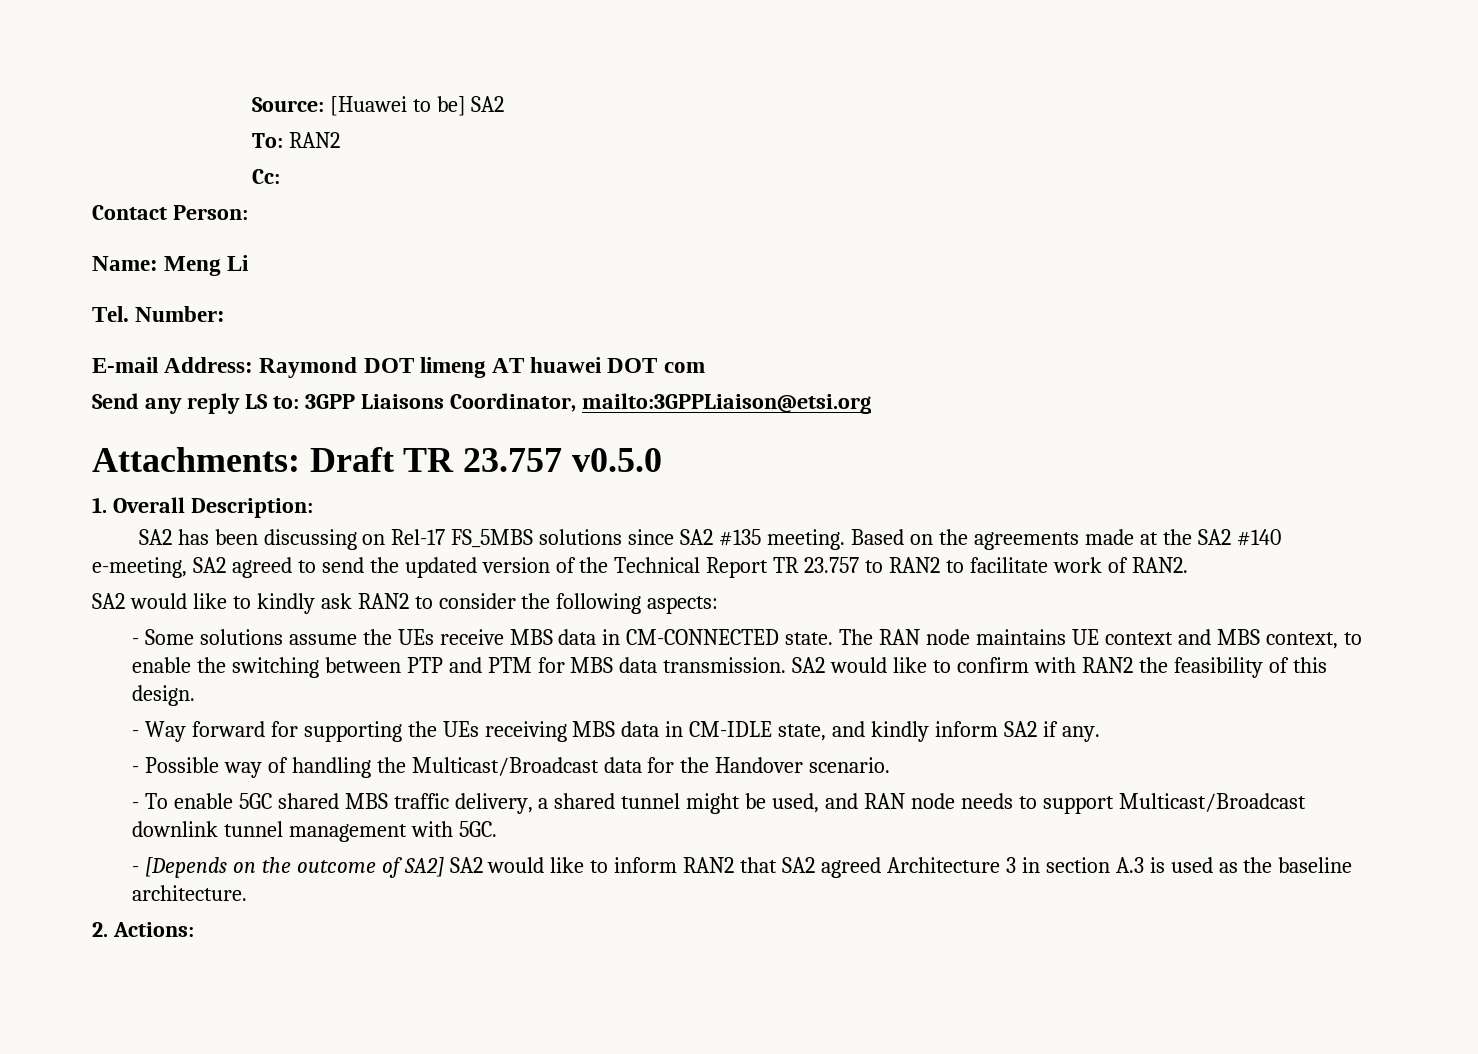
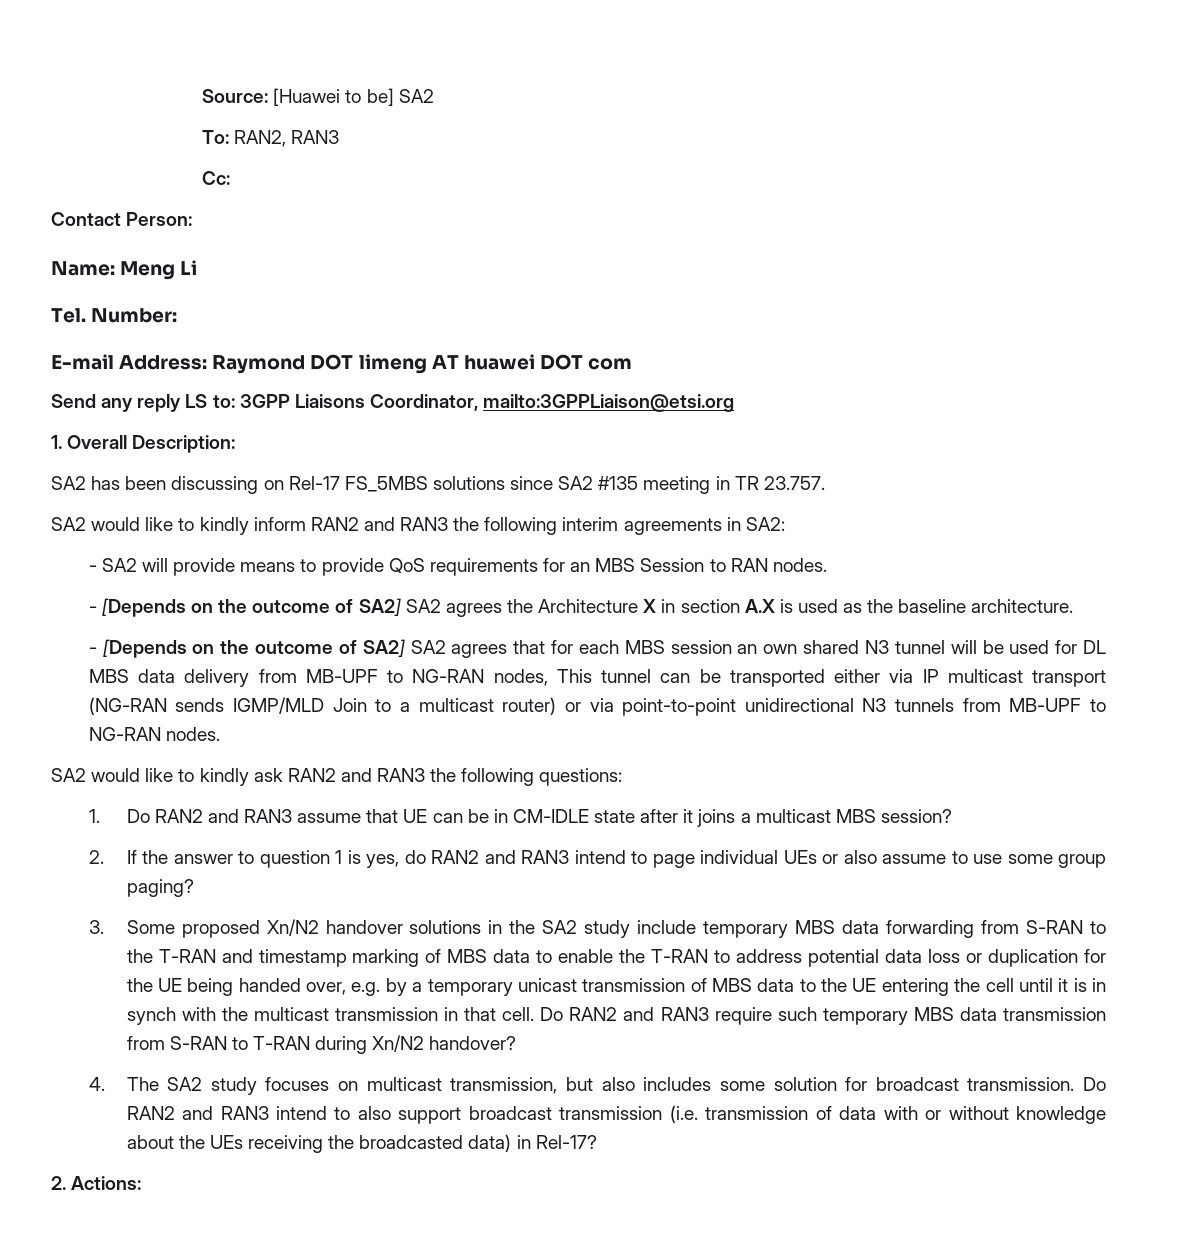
- To: RAN2
+ To: RAN2, RAN3
- Attachments: Draft TR 23.757 v0.5.0
- SA2 has been discussing on Rel-17 FS_5MBS solutions since SA2 #135 meeting. Based on the agreements made at the SA2 #140 e-meeting, SA2 agreed to send the updated version of the Technical Report TR 23.757 to RAN2 to facilitate work of RAN2.
- SA2 would like to kindly ask RAN2 to consider the following aspects:
- - Some solutions assume the UEs receive MBS data in CM-CONNECTED state. The RAN node maintains UE context and MBS context, to enable the switching between PTP and PTM for MBS data transmission. SA2 would like to confirm with RAN2 the feasibility of this design.
- - Way forward for supporting the UEs receiving MBS data in CM-IDLE state, and kindly inform SA2 if any.
- - Possible way of handling the Multicast/Broadcast data for the Handover scenario.
- - To enable 5GC shared MBS traffic delivery, a shared tunnel might be used, and RAN node needs to support Multicast/Broadcast downlink tunnel management with 5GC.
- - [Depends on the outcome of SA2] SA2 would like to inform RAN2 that SA2 agreed Architecture 3 in section A.3 is used as the baseline architecture.
+ SA2 has been discussing on Rel-17 FS_5MBS solutions since SA2 #135 meeting in TR 23.757.
+ SA2 would like to kindly inform RAN2 and RAN3 the following interim agreements in SA2:
+ - SA2 will provide means to provide QoS requirements for an MBS Session to RAN nodes.
+ - [Depends on the outcome of SA2] SA2 agrees the Architecture X in section A.X is used as the baseline architecture.
+ - [Depends on the outcome of SA2] SA2 agrees that for each MBS session an own shared N3 tunnel will be used for DL MBS data delivery from MB-UPF to NG-RAN nodes, This tunnel can be transported either via IP multicast transport (NG-RAN sends IGMP/MLD Join to a multicast router) or via point-to-point unidirectional N3 tunnels from MB-UPF to NG-RAN nodes.
+ SA2 would like to kindly ask RAN2 and RAN3 the following questions:
+ 1. Do RAN2 and RAN3 assume that UE can be in CM-IDLE state after it joins a multicast MBS session?
+ 2. If the answer to question 1 is yes, do RAN2 and RAN3 intend to page individual UEs or also assume to use some group paging?
+ 3. Some proposed Xn/N2 handover solutions in the SA2 study include temporary MBS data forwarding from S-RAN to the T-RAN and timestamp marking of MBS data to enable the T-RAN to address potential data loss or duplication for the UE being handed over, e.g. by a temporary unicast transmission of MBS data to the UE entering the cell until it is in synch with the multicast transmission in that cell. Do RAN2 and RAN3 require such temporary MBS data transmission from S-RAN to T-RAN during Xn/N2 handover?
+ 4. The SA2 study focuses on multicast transmission, but also includes some solution for broadcast transmission. Do RAN2 and RAN3 intend to also support broadcast transmission (i.e. transmission of data with or without knowledge about the UEs receiving the broadcasted data) in Rel-17?

